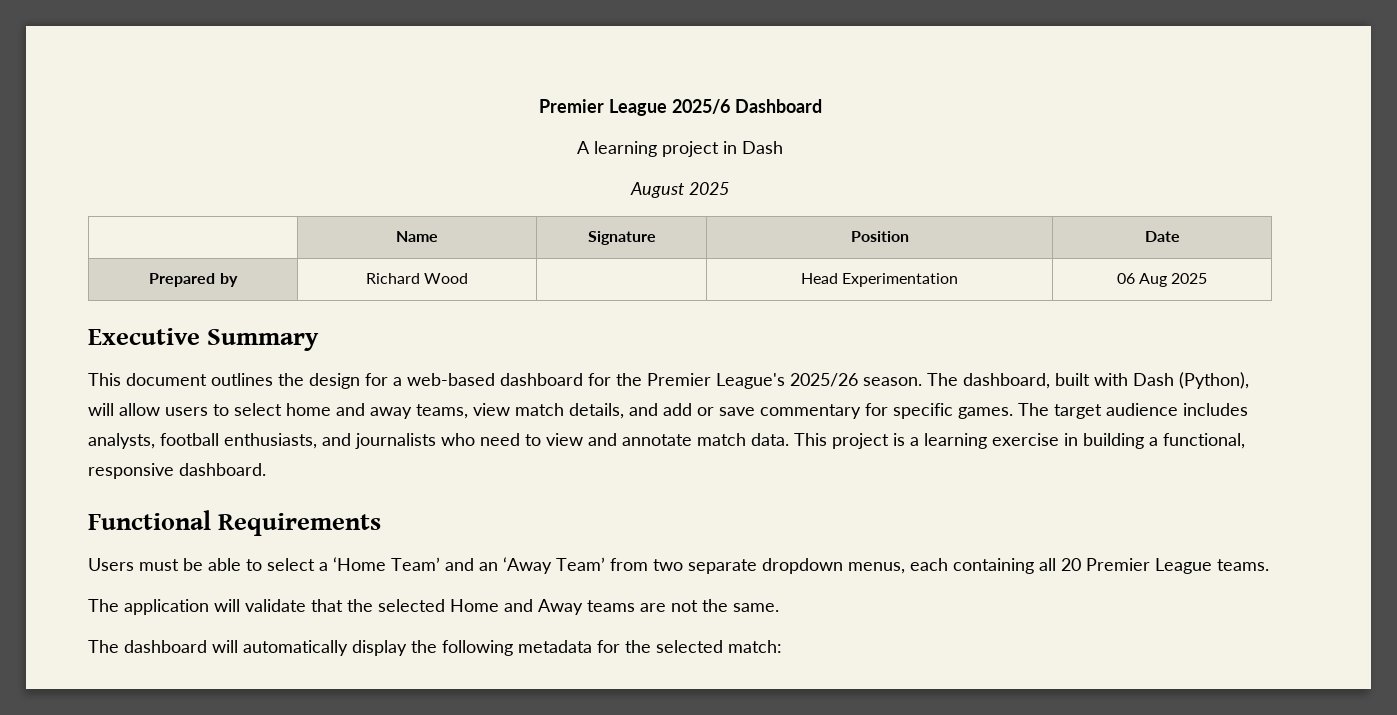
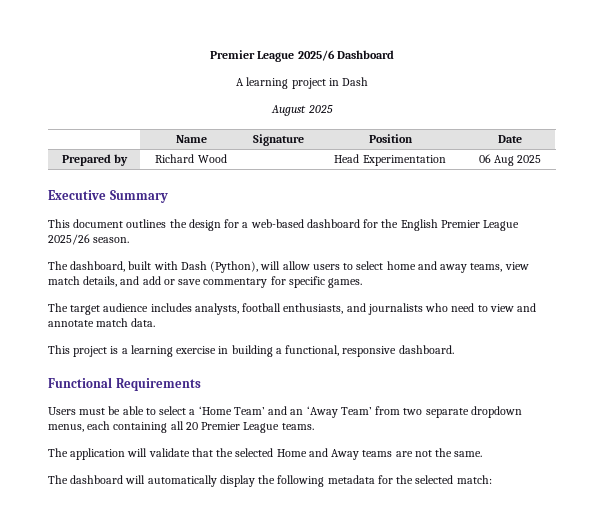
- This document outlines the design for a web-based dashboard for the Premier League's 2025/26 season. The dashboard, built with Dash (Python), will allow users to select home and away teams, view match details, and add or save commentary for specific games. The target audience includes analysts, football enthusiasts, and journalists who need to view and annotate match data. This project is a learning exercise in building a functional, responsive dashboard.
+ This document outlines the design for a web-based dashboard for the English Premier League 2025/26 season.
+ The dashboard, built with Dash (Python), will allow users to select home and away teams, view match details, and add or save commentary for specific games.
+ The target audience includes analysts, football enthusiasts, and journalists who need to view and annotate match data.
+ This project is a learning exercise in building a functional, responsive dashboard.

